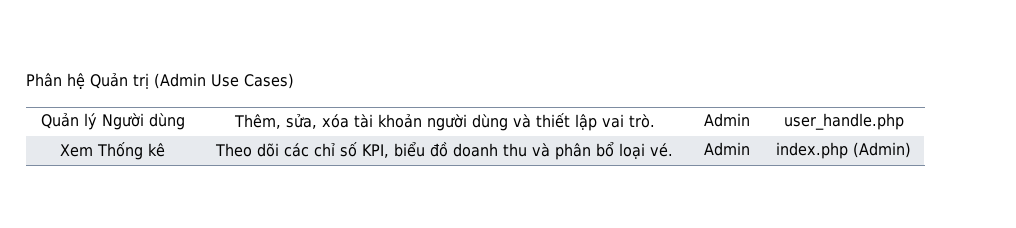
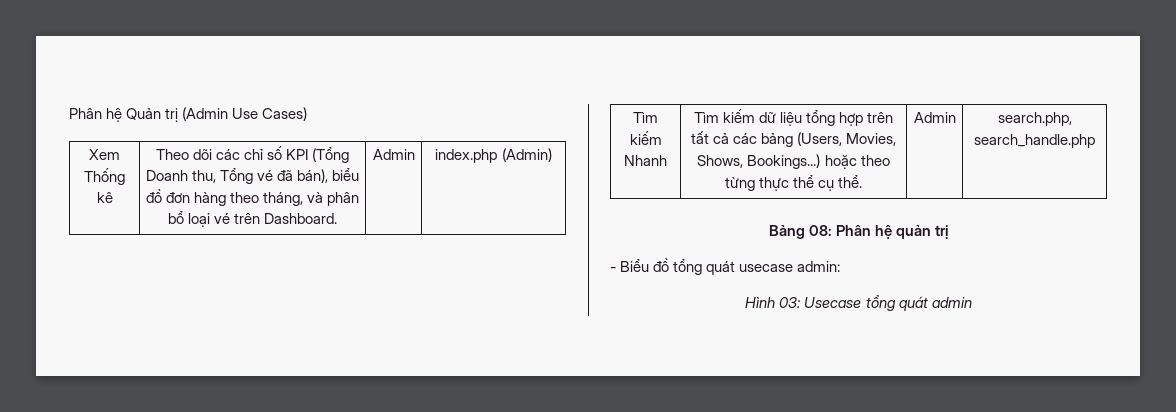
- Quản lý Người dùng | Thêm, sửa, xóa tài khoản người dùng và thiết lập vai trò. | Admin | user_handle.php
- Xem Thống kê | Theo dõi các chỉ số KPI, biểu đồ doanh thu và phân bổ loại vé. | Admin | index.php (Admin)
+ Xem Thống kê | Theo dõi các chỉ số KPI (Tổng Doanh thu, Tổng vé đã bán), biểu đồ đơn hàng theo tháng, và phân bổ loại vé trên Dashboard. | Admin | index.php (Admin)
+ Tìm kiếm Nhanh | Tìm kiếm dữ liệu tổng hợp trên tất cả các bảng (Users, Movies, Shows, Bookings...) hoặc theo từng thực thể cụ thể. | Admin | search.php, search_handle.php
+ Bảng 08: Phân hệ quản trị
+ - Biểu đồ tổng quát usecase admin:
+ Hình 03: Usecase tổng quát admin

